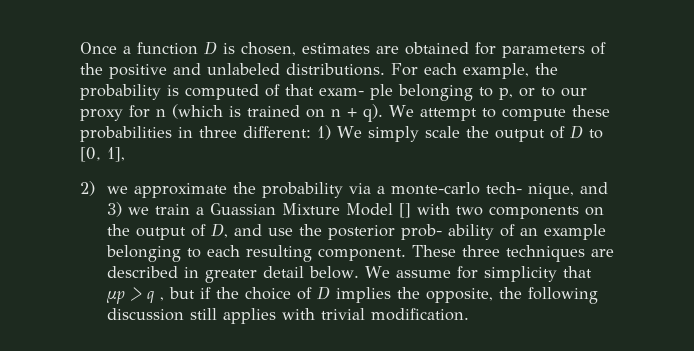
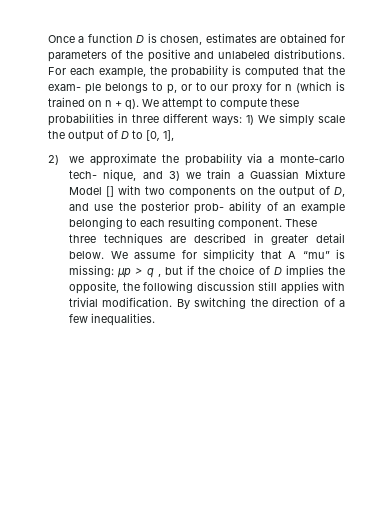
- For each example, the probability is computed of that exam- ple belonging to p, or to our proxy for n (which is trained on n + q).
+ For each example, the probability is computed that the exam- ple belongs to p, or to our proxy for n (which is trained on n + q).
- We attempt to compute these probabilities in three different: 1) We simply scale the output of D to [0, 1],
+ We attempt to compute these probabilities in three different ways: 1) We simply scale the output of D to [0, 1],
- We assume for simplicity that µp > q , but if the choice of D implies the opposite, the following discussion still applies with trivial modification.
+ We assume for simplicity that A “mu” is missing: µp > q , but if the choice of D implies the opposite, the following discussion still applies with trivial modification.
+ By switching the direction of a few inequalities.

